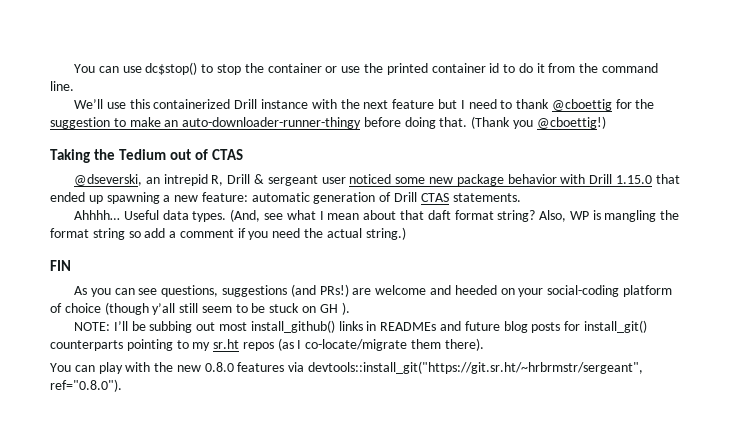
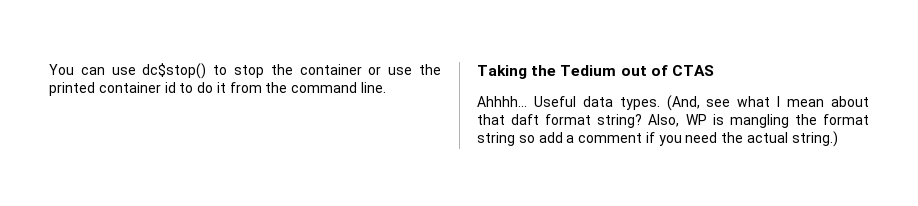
- We’ll use this containerized Drill instance with the next feature but I need to thank @cboettig for the suggestion to make an auto-downloader-runner-thingy before doing that. (Thank you @cboettig!)
- @dseverski, an intrepid R, Drill & sergeant user noticed some new package behavior with Drill 1.15.0 that ended up spawning a new feature: automatic generation of Drill CTAS statements.
- FIN
- As you can see questions, suggestions (and PRs!) are welcome and heeded on your social-coding platform of choice (though y’all still seem to be stuck on GH ).
- NOTE: I’ll be subbing out most install_github() links in READMEs and future blog posts for install_git() counterparts pointing to my sr.ht repos (as I co-locate/migrate them there).
- You can play with the new 0.8.0 features via devtools::install_git("https://git.sr.ht/~hrbrmstr/sergeant", ref="0.8.0").

